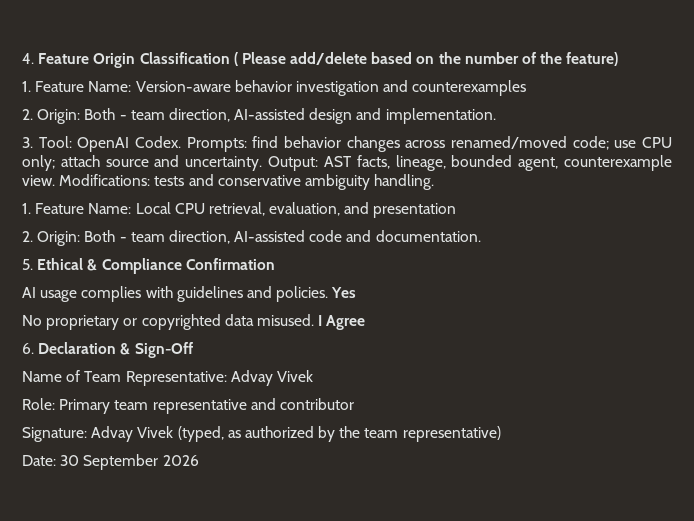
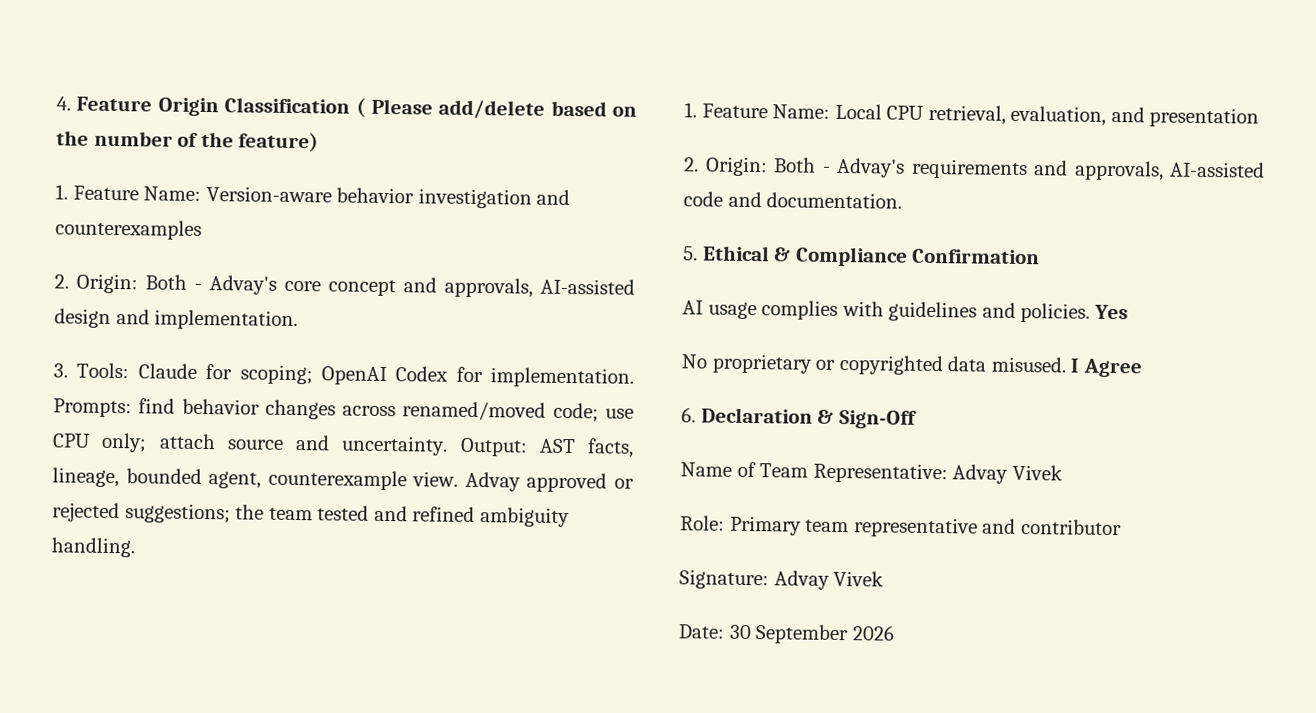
- 2. Origin: Both - team direction, AI-assisted design and implementation.
+ 2. Origin: Both - Advay's core concept and approvals, AI-assisted design and implementation.
- 3. Tool: OpenAI Codex.
+ 3. Tools: Claude for scoping; OpenAI Codex for implementation.
- Modifications: tests and conservative ambiguity handling.
+ Advay approved or rejected suggestions; the team tested and refined ambiguity handling.
- 2. Origin: Both - team direction, AI-assisted code and documentation.
+ 2. Origin: Both - Advay's requirements and approvals, AI-assisted code and documentation.
- Signature: Advay Vivek (typed, as authorized by the team representative)
+ Signature: Advay Vivek

